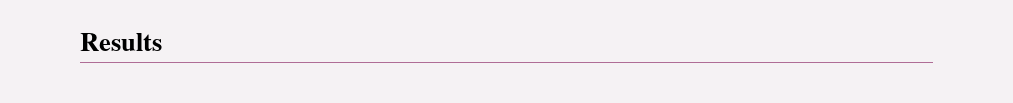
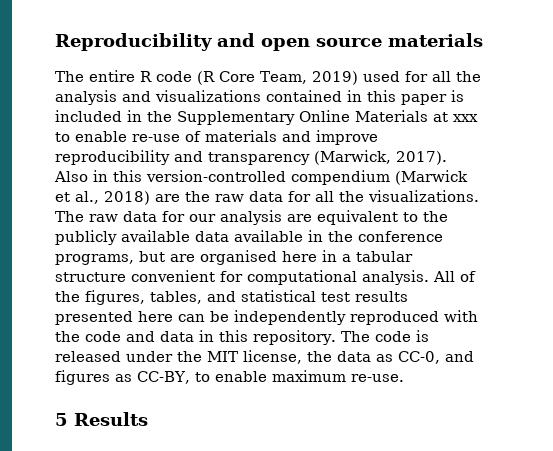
- Results
+ Reproducibility and open source materials
+ The entire R code (R Core Team, 2019) used for all the analysis and visualizations contained in this paper is included in the Supplementary Online Materials at xxx to enable re-use of materials and improve reproducibility and transparency (Marwick, 2017). Also in this version-controlled compendium (Marwick et al., 2018) are the raw data for all the visualizations. The raw data for our analysis are equivalent to the publicly available data available in the conference programs, but are organised here in a tabular structure convenient for computational analysis. All of the figures, tables, and statistical test results presented here can be independently reproduced with the code and data in this repository. The code is released under the MIT license, the data as CC-0, and figures as CC-BY, to enable maximum re-use.
+ 5 Results

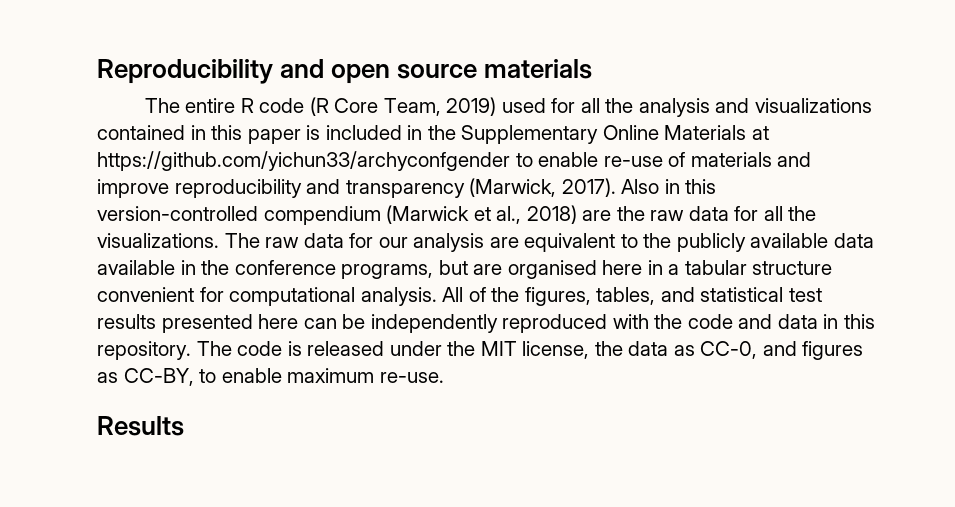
- The entire R code (R Core Team, 2019) used for all the analysis and visualizations contained in this paper is included in the Supplementary Online Materials at xxx to enable re-use of materials and improve reproducibility and transparency (Marwick, 2017).
+ The entire R code (R Core Team, 2019) used for all the analysis and visualizations contained in this paper is included in the Supplementary Online Materials at https://github.com/yichun33/archyconfgender to enable re-use of materials and improve reproducibility and transparency (Marwick, 2017).
- 5 Results
+ Results

